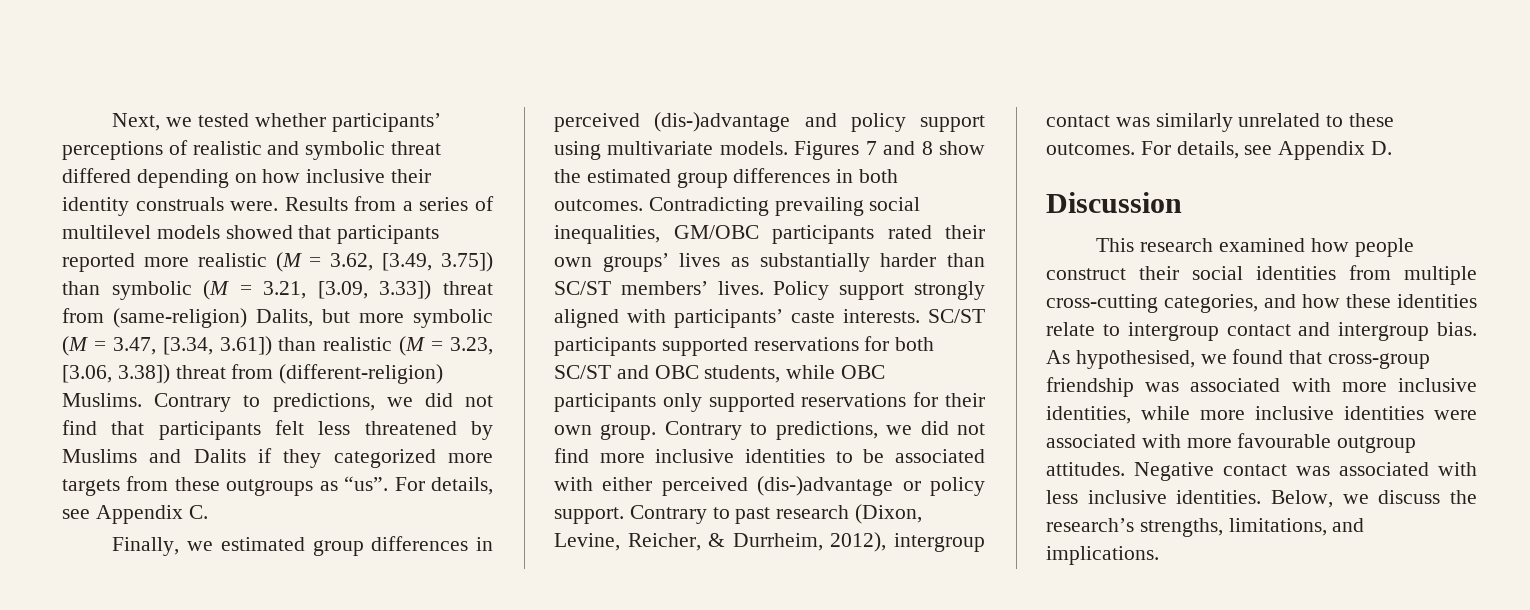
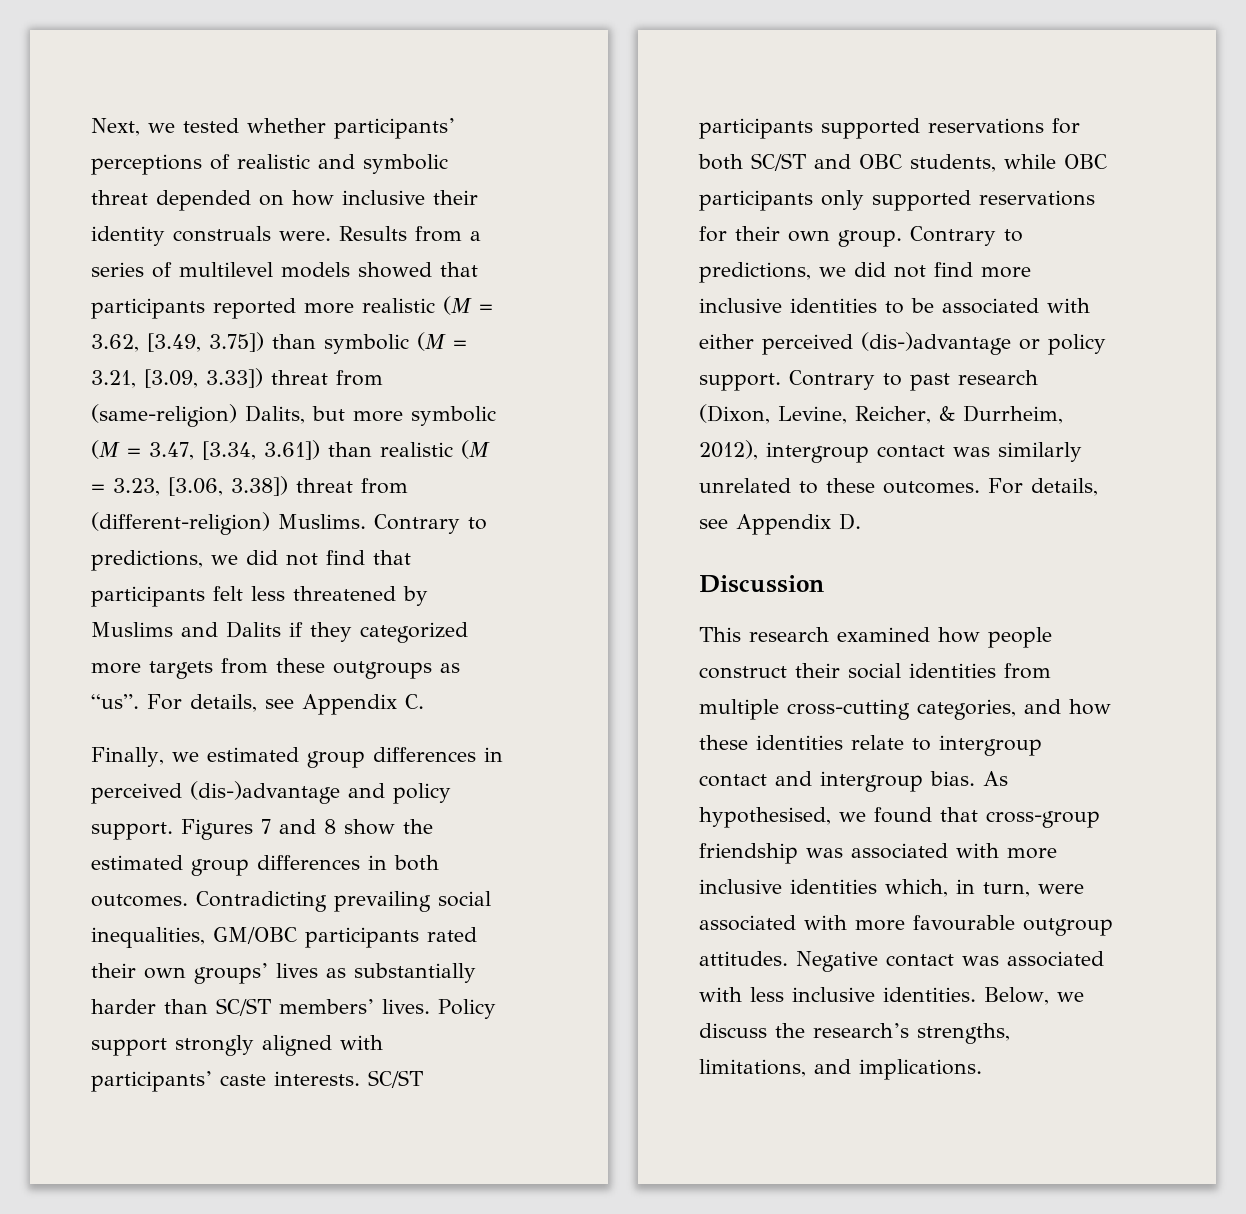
- Next, we tested whether participants’ perceptions of realistic and symbolic threat differed depending on how inclusive their identity construals were.
+ Next, we tested whether participants’ perceptions of realistic and symbolic threat depended on how inclusive their identity construals were.
- Finally, we estimated group differences in perceived (dis-)advantage and policy support using multivariate models.
+ Finally, we estimated group differences in perceived (dis-)advantage and policy support.
- As hypothesised, we found that cross-group friendship was associated with more inclusive identities, while more inclusive identities were associated with more favourable outgroup attitudes.
+ As hypothesised, we found that cross-group friendship was associated with more inclusive identities which, in turn, were associated with more favourable outgroup attitudes.

